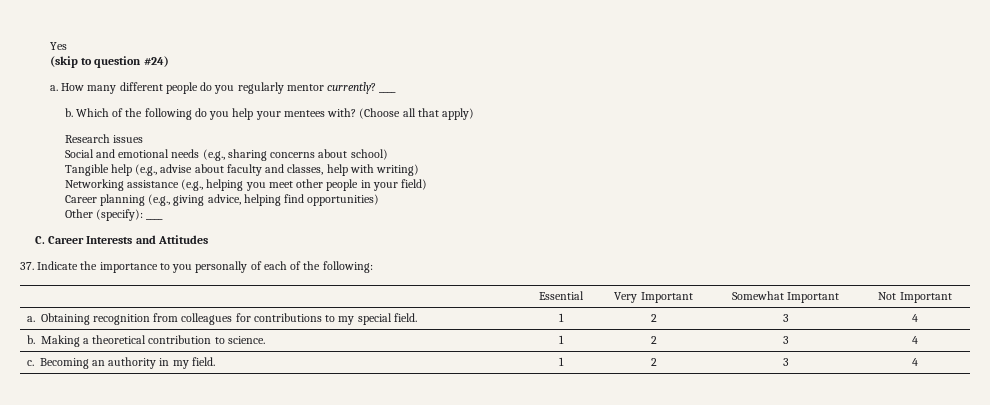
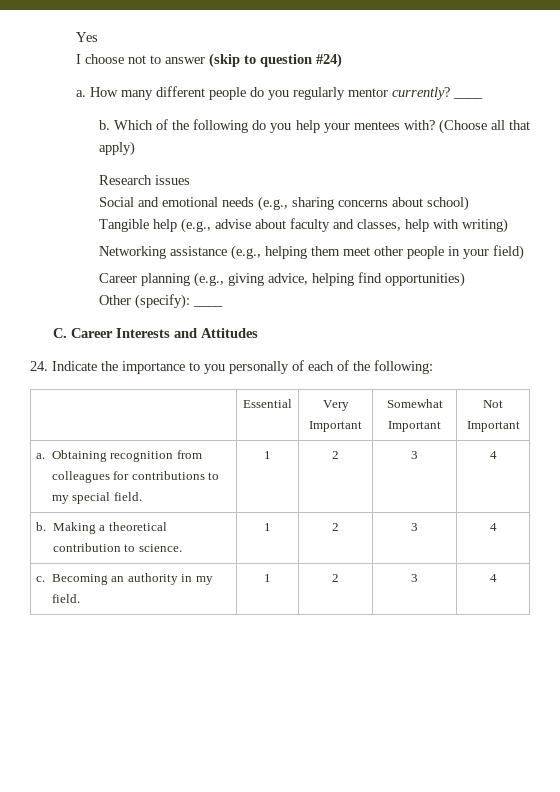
- (skip to question #24)
+ I choose not to answer (skip to question #24)
- Networking assistance (e.g., helping you meet other people in your field)
+ Networking assistance (e.g., helping them meet other people in your field)
- 37. Indicate the importance to you personally of each of the following:
+ 24. Indicate the importance to you personally of each of the following:

